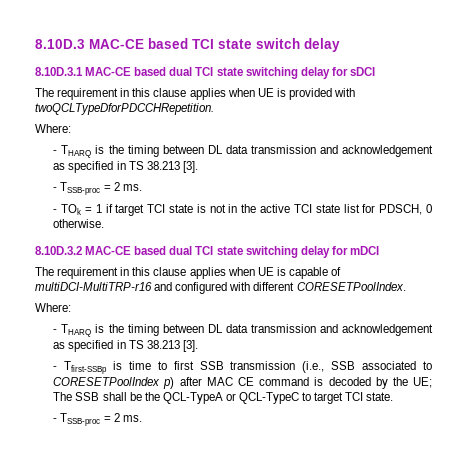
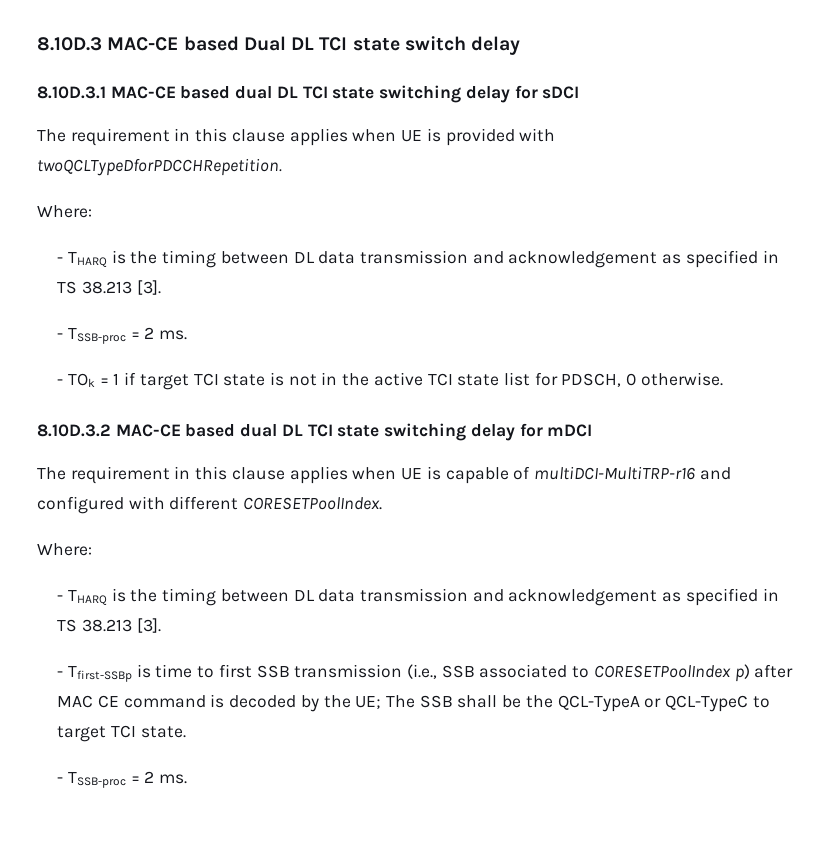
- 8.10D.3 MAC-CE based TCI state switch delay
+ 8.10D.3 MAC-CE based Dual DL TCI state switch delay
- 8.10D.3.1 MAC-CE based dual TCI state switching delay for sDCI
+ 8.10D.3.1 MAC-CE based dual DL TCI state switching delay for sDCI
- 8.10D.3.2 MAC-CE based dual TCI state switching delay for mDCI
+ 8.10D.3.2 MAC-CE based dual DL TCI state switching delay for mDCI

